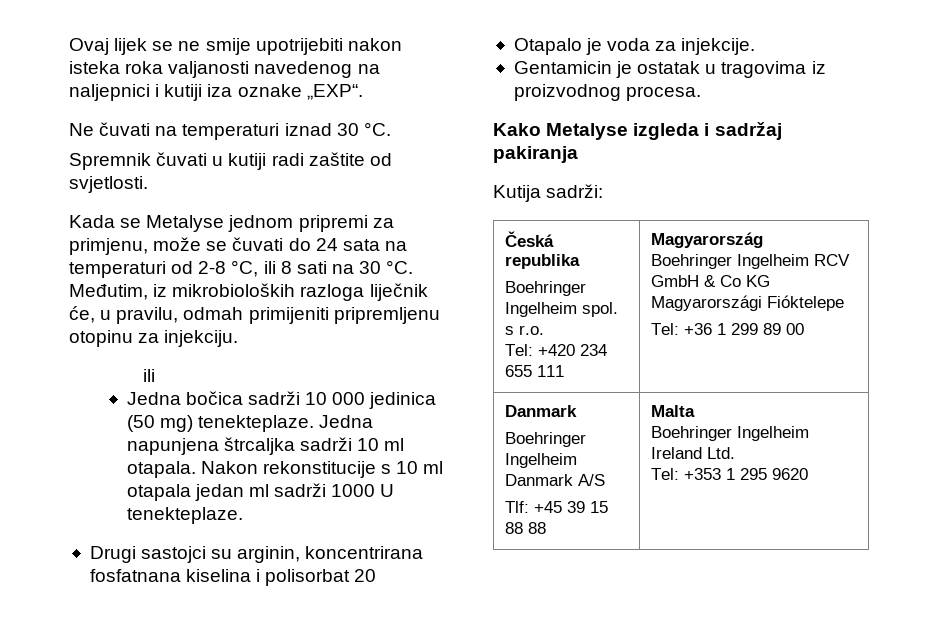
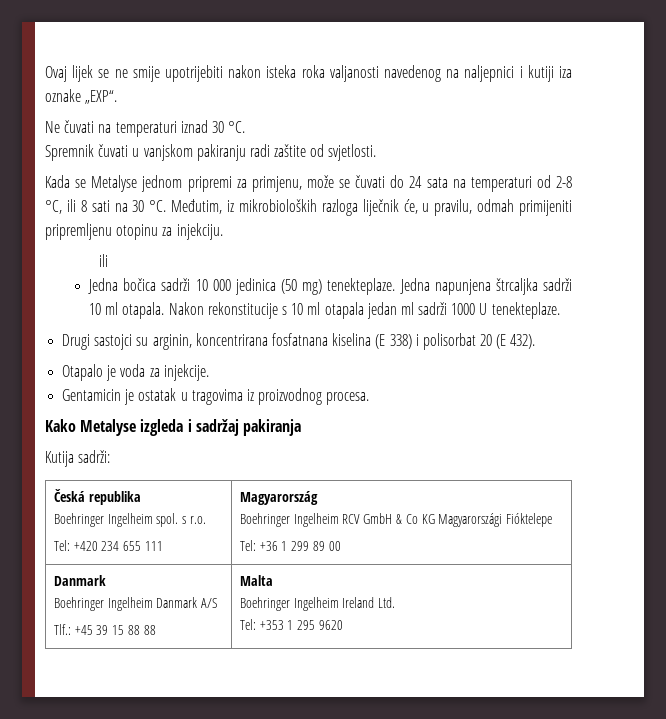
- Spremnik čuvati u kutiji radi zaštite od svjetlosti.
+ Spremnik čuvati u vanjskom pakiranju radi zaštite od svjetlosti.
- Drugi sastojci su arginin, koncentrirana fosfatnana kiselina i polisorbat 20
+ Drugi sastojci su arginin, koncentrirana fosfatnana kiselina (E 338) i polisorbat 20 (E 432).
  Česká republika
  Boehringer Ingelheim spol. s r.o.
  Tel: +420 234 655 111 | Magyarország
  Boehringer Ingelheim RCV GmbH & Co KG Magyarországi Fióktelepe
  Tel: +36 1 299 89 00
  Danmark
  Boehringer Ingelheim Danmark A/S
- Tlf: +45 39 15 88 88 | Malta
+ Tlf.: +45 39 15 88 88 | Malta

